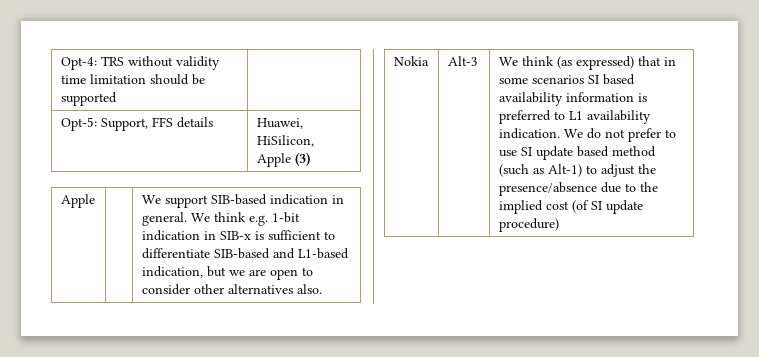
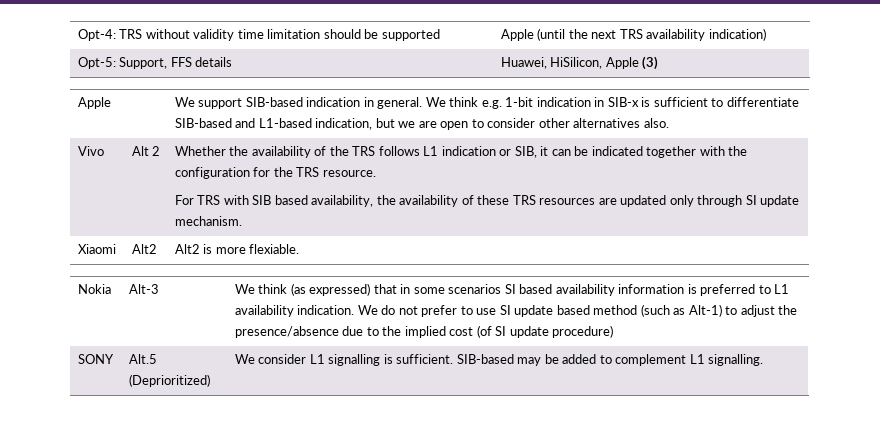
- Opt-4: TRS without validity time limitation should be supported |
+ Opt-4: TRS without validity time limitation should be supported | Apple (until the next TRS availability indication)
+ Vivo | Alt 2 | Whether the availability of the TRS follows L1 indication or SIB, it can be indicated together with the configuration for the TRS resource.
+ For TRS with SIB based availability, the availability of these TRS resources are updated only through SI update mechanism.
+ Xiaomi | Alt2 | Alt2 is more flexiable.
+ SONY | Alt.5 (Deprioritized) | We consider L1 signalling is sufficient. SIB-based may be added to complement L1 signalling.

